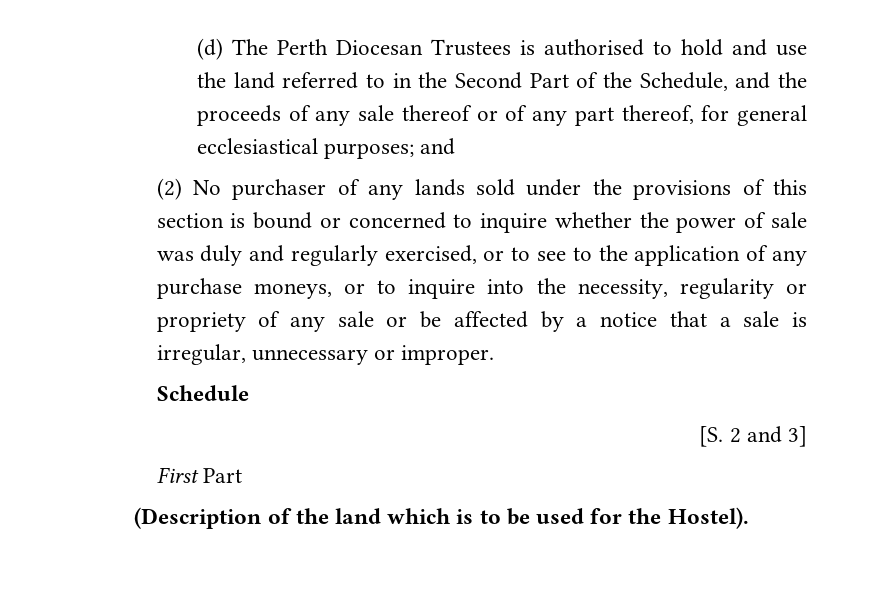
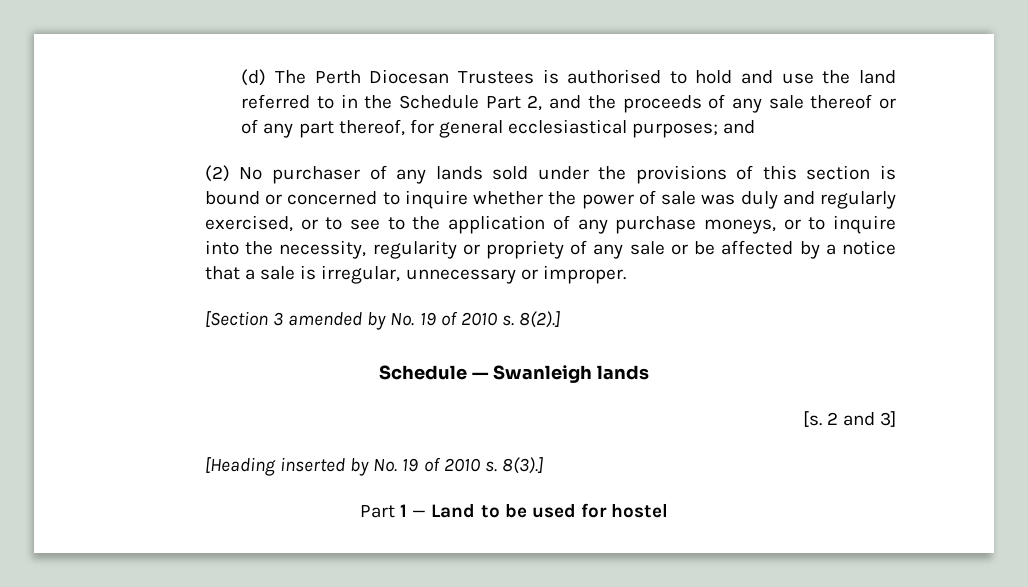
- (d) The Perth Diocesan Trustees is authorised to hold and use the land referred to in the Second Part of the Schedule, and the proceeds of any sale thereof or of any part thereof, for general ecclesiastical purposes; and
+ (d) The Perth Diocesan Trustees is authorised to hold and use the land referred to in the Schedule Part 2, and the proceeds of any sale thereof or of any part thereof, for general ecclesiastical purposes; and
- Schedule
- [S. 2 and 3]
- First Part
- (Description of the land which is to be used for the Hostel).
+ [Section 3 amended by No. 19 of 2010 s. 8(2).]
+ Schedule — Swanleigh lands
+ [s. 2 and 3]
+ [Heading inserted by No. 19 of 2010 s. 8(3).]
+ Part 1 — Land to be used for hostel

